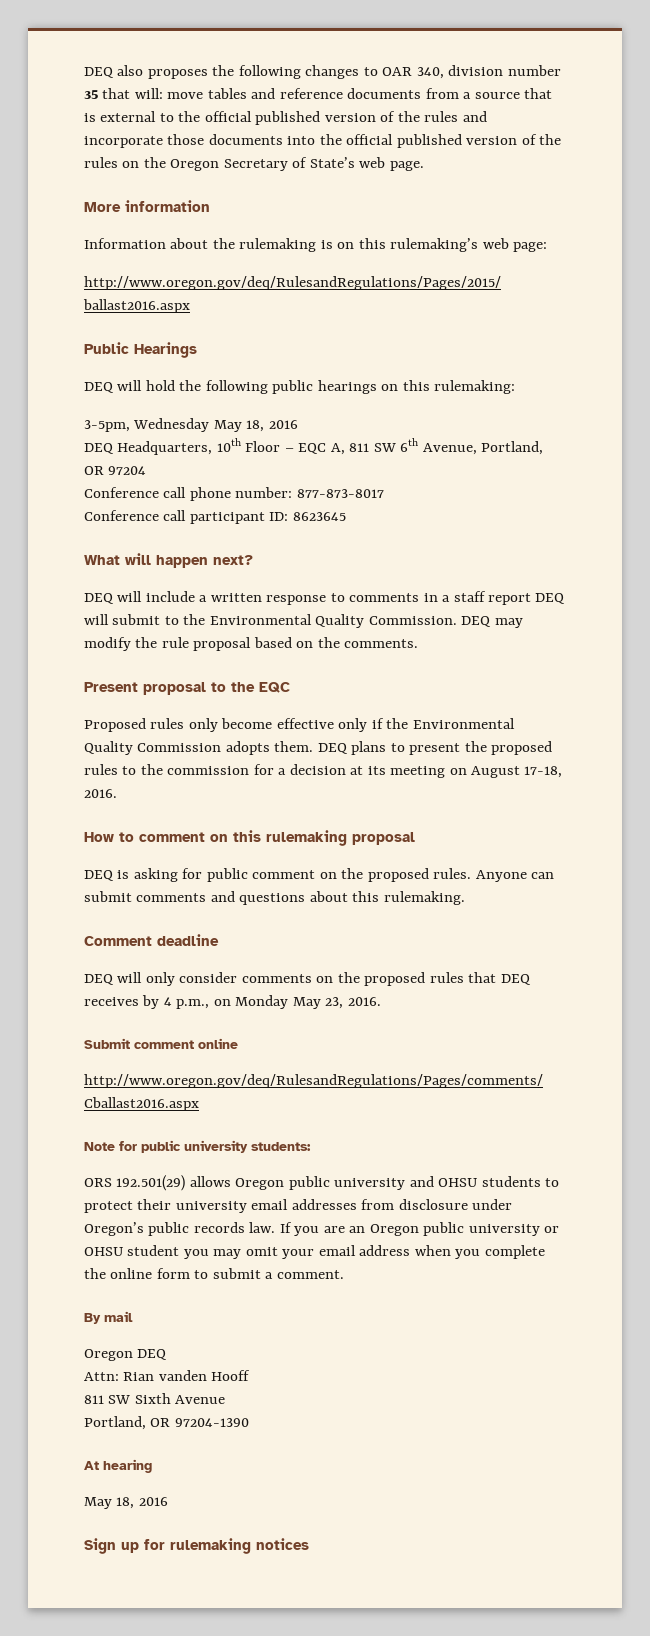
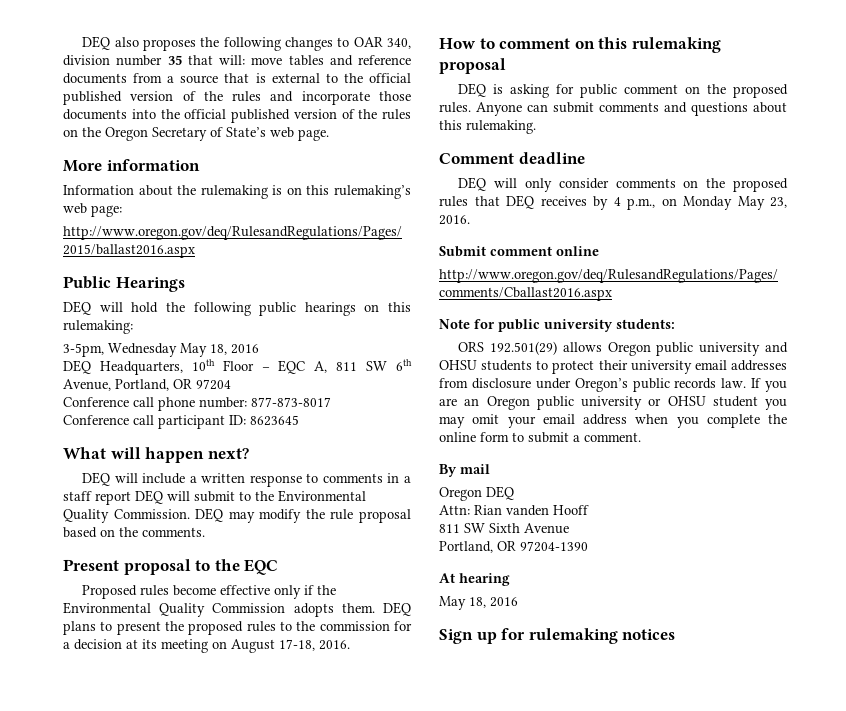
- Proposed rules only become effective only if the Environmental Quality Commission adopts them.
+ Proposed rules become effective only if the Environmental Quality Commission adopts them.

